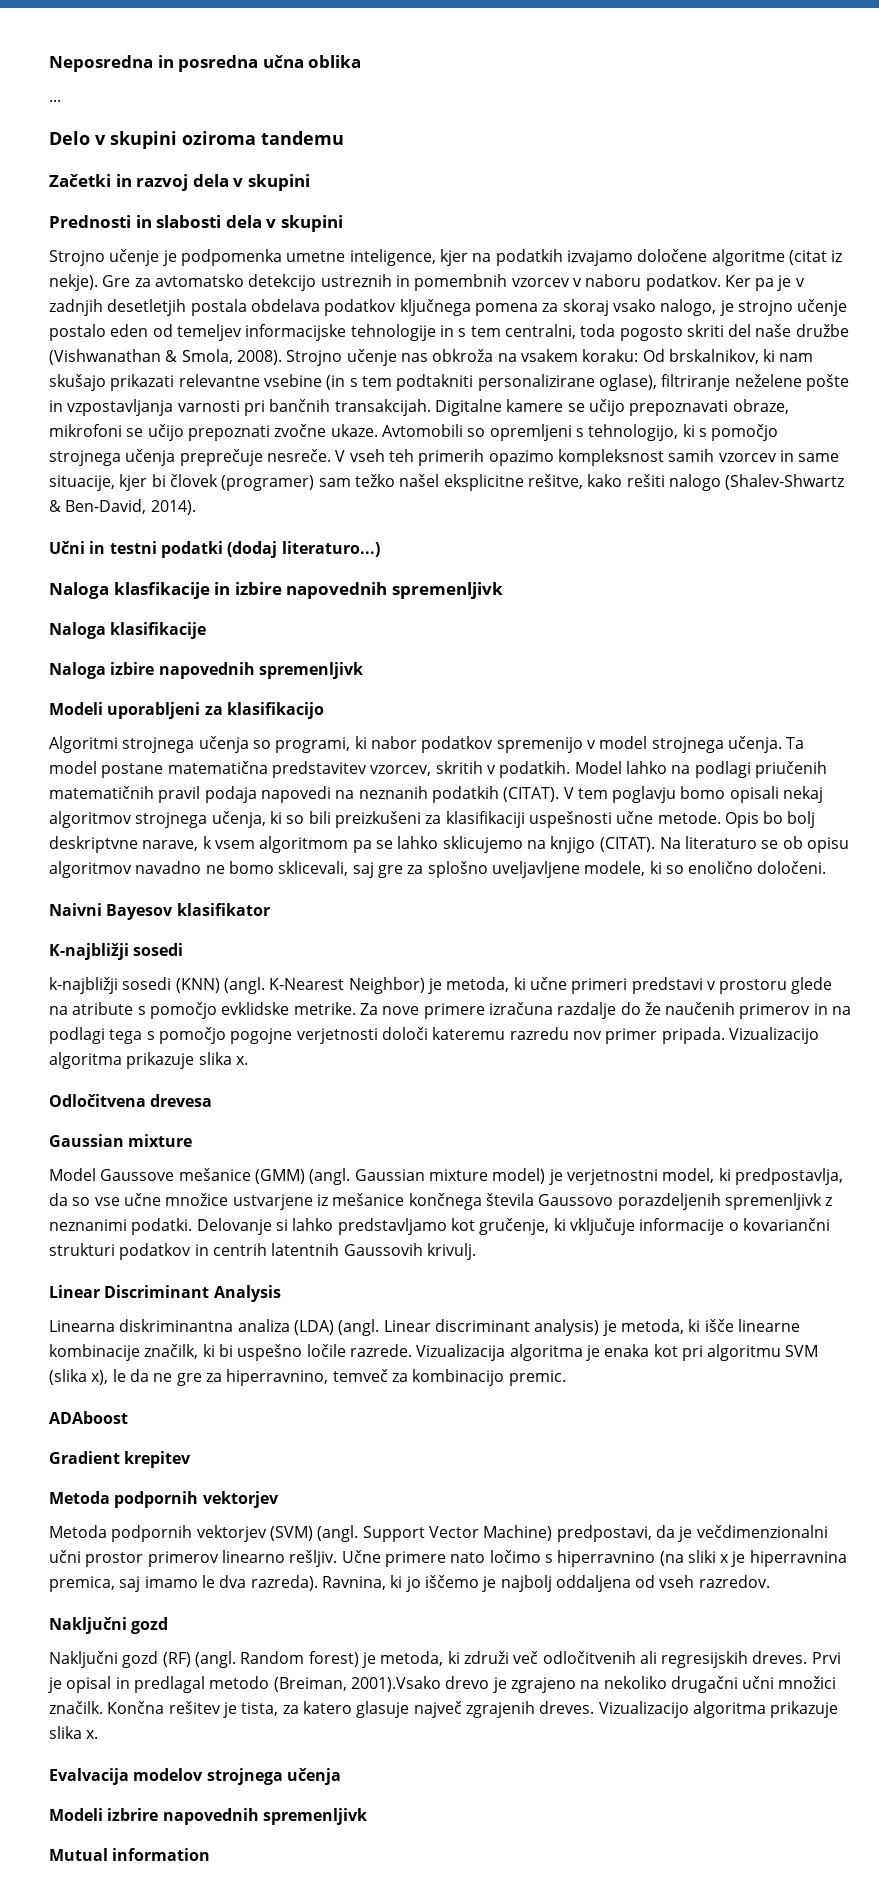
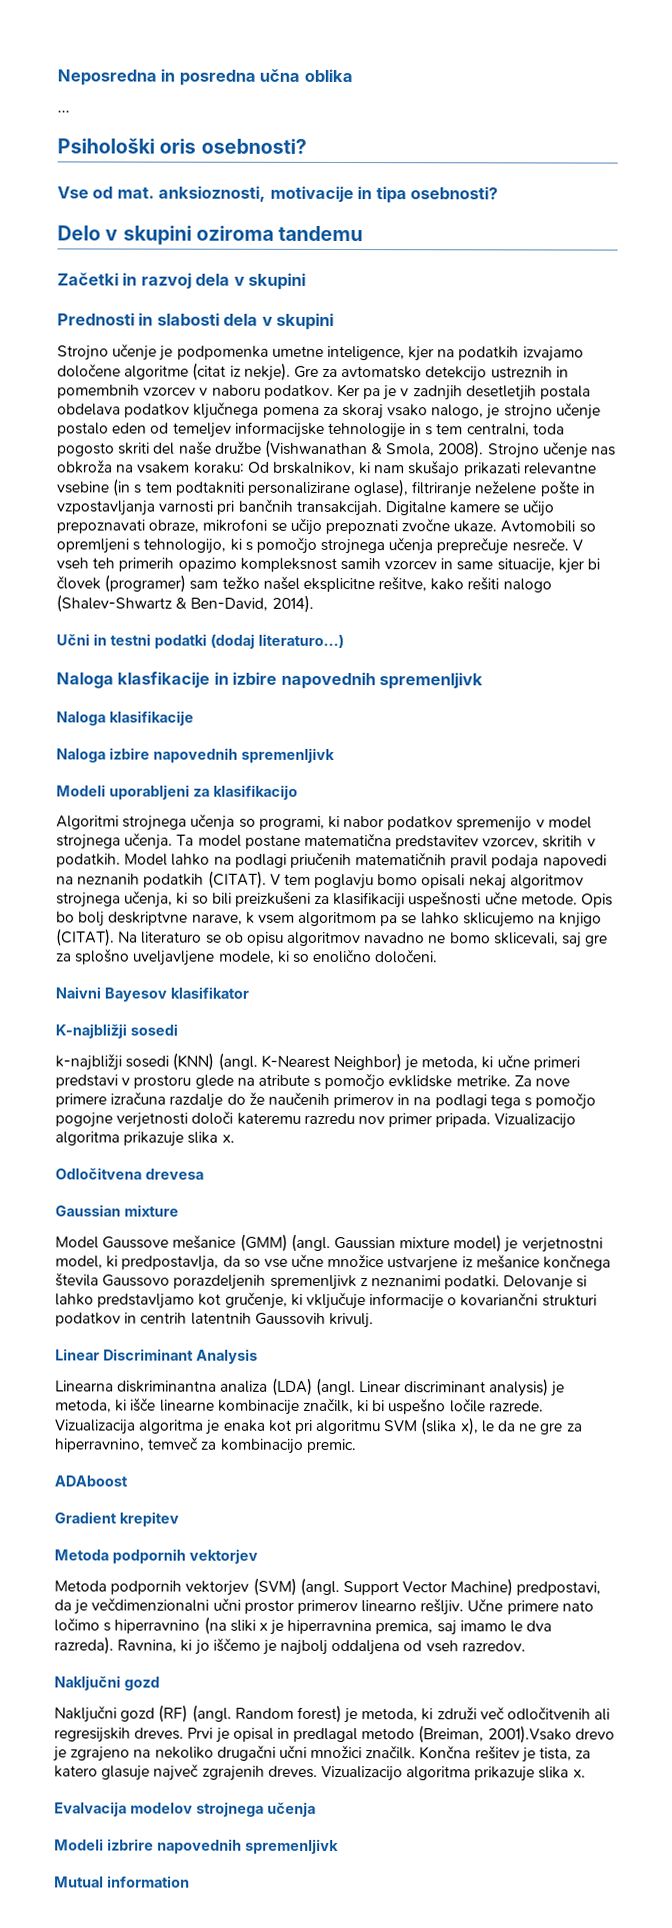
+ Psihološki oris osebnosti?
+ Vse od mat. anksioznosti, motivacije in tipa osebnosti?

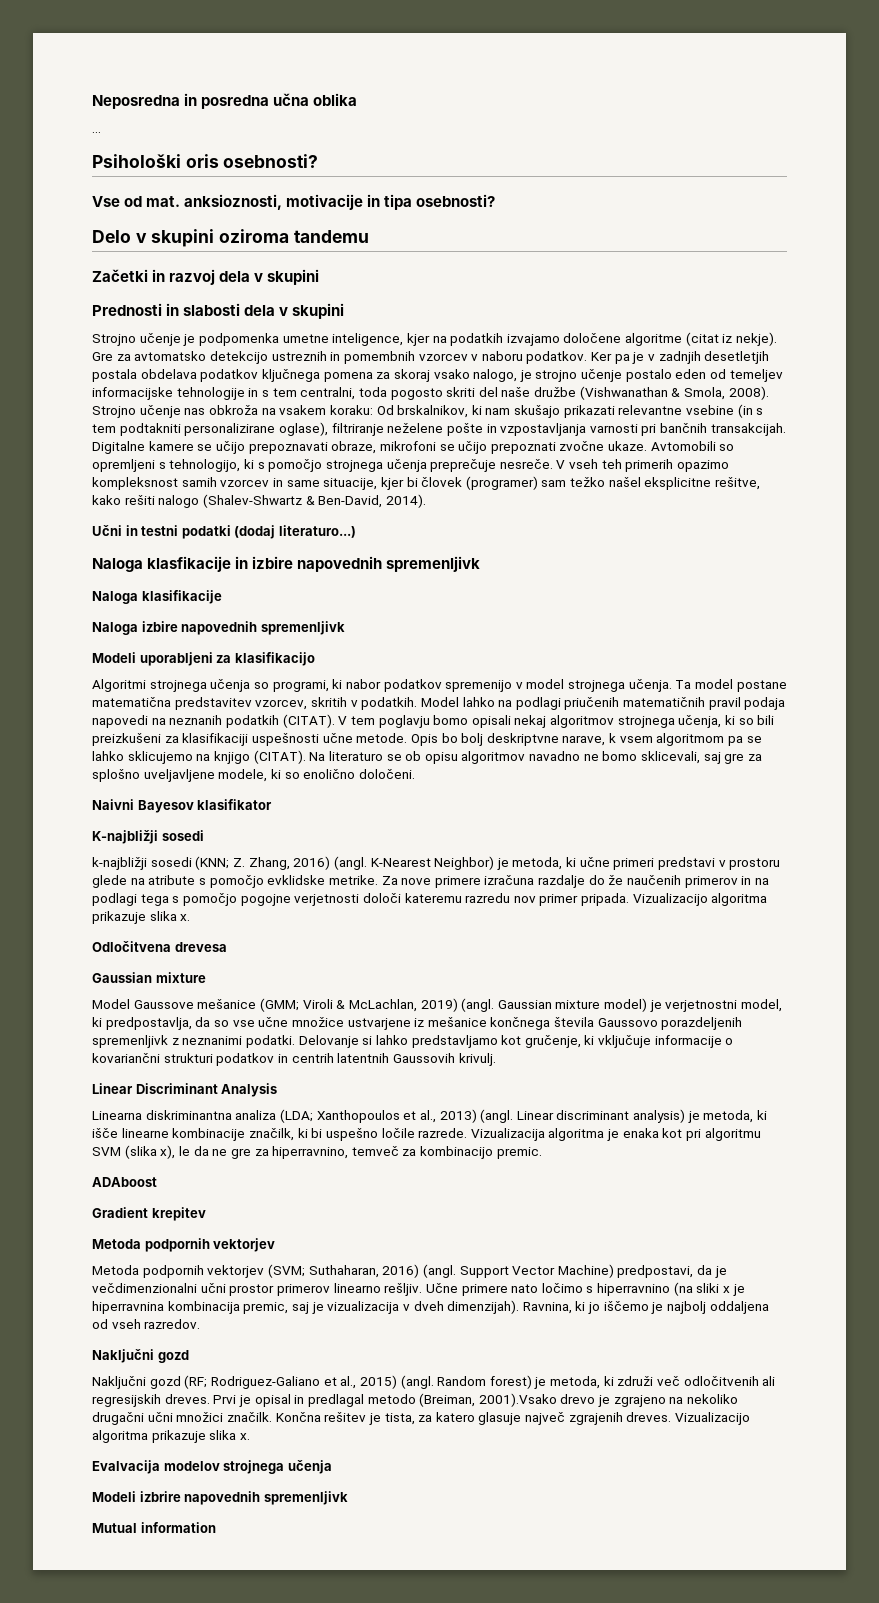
- k-najbližji sosedi (KNN) (angl.
+ k-najbližji sosedi (KNN; Z. Zhang, 2016) (angl.
- Model Gaussove mešanice (GMM) (angl.
+ Model Gaussove mešanice (GMM; Viroli & McLachlan, 2019) (angl.
- Linearna diskriminantna analiza (LDA) (angl.
+ Linearna diskriminantna analiza (LDA; Xanthopoulos et al., 2013) (angl.
- Metoda podpornih vektorjev (SVM) (angl.
+ Metoda podpornih vektorjev (SVM; Suthaharan, 2016) (angl.
- Učne primere nato ločimo s hiperravnino (na sliki x je hiperravnina premica, saj imamo le dva razreda).
+ Učne primere nato ločimo s hiperravnino (na sliki x je hiperravnina kombinacija premic, saj je vizualizacija v dveh dimenzijah).
- Naključni gozd (RF) (angl.
+ Naključni gozd (RF; Rodriguez-Galiano et al., 2015) (angl.

